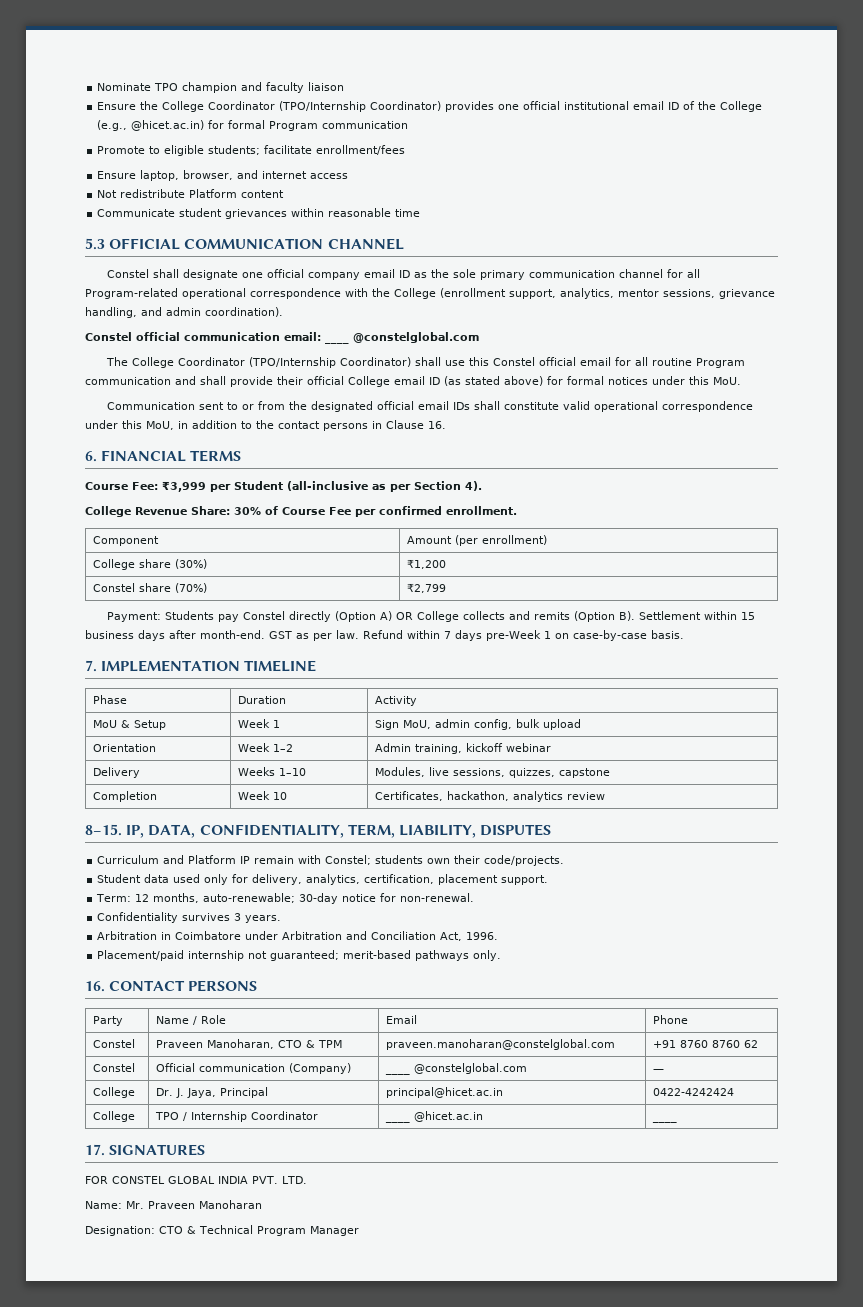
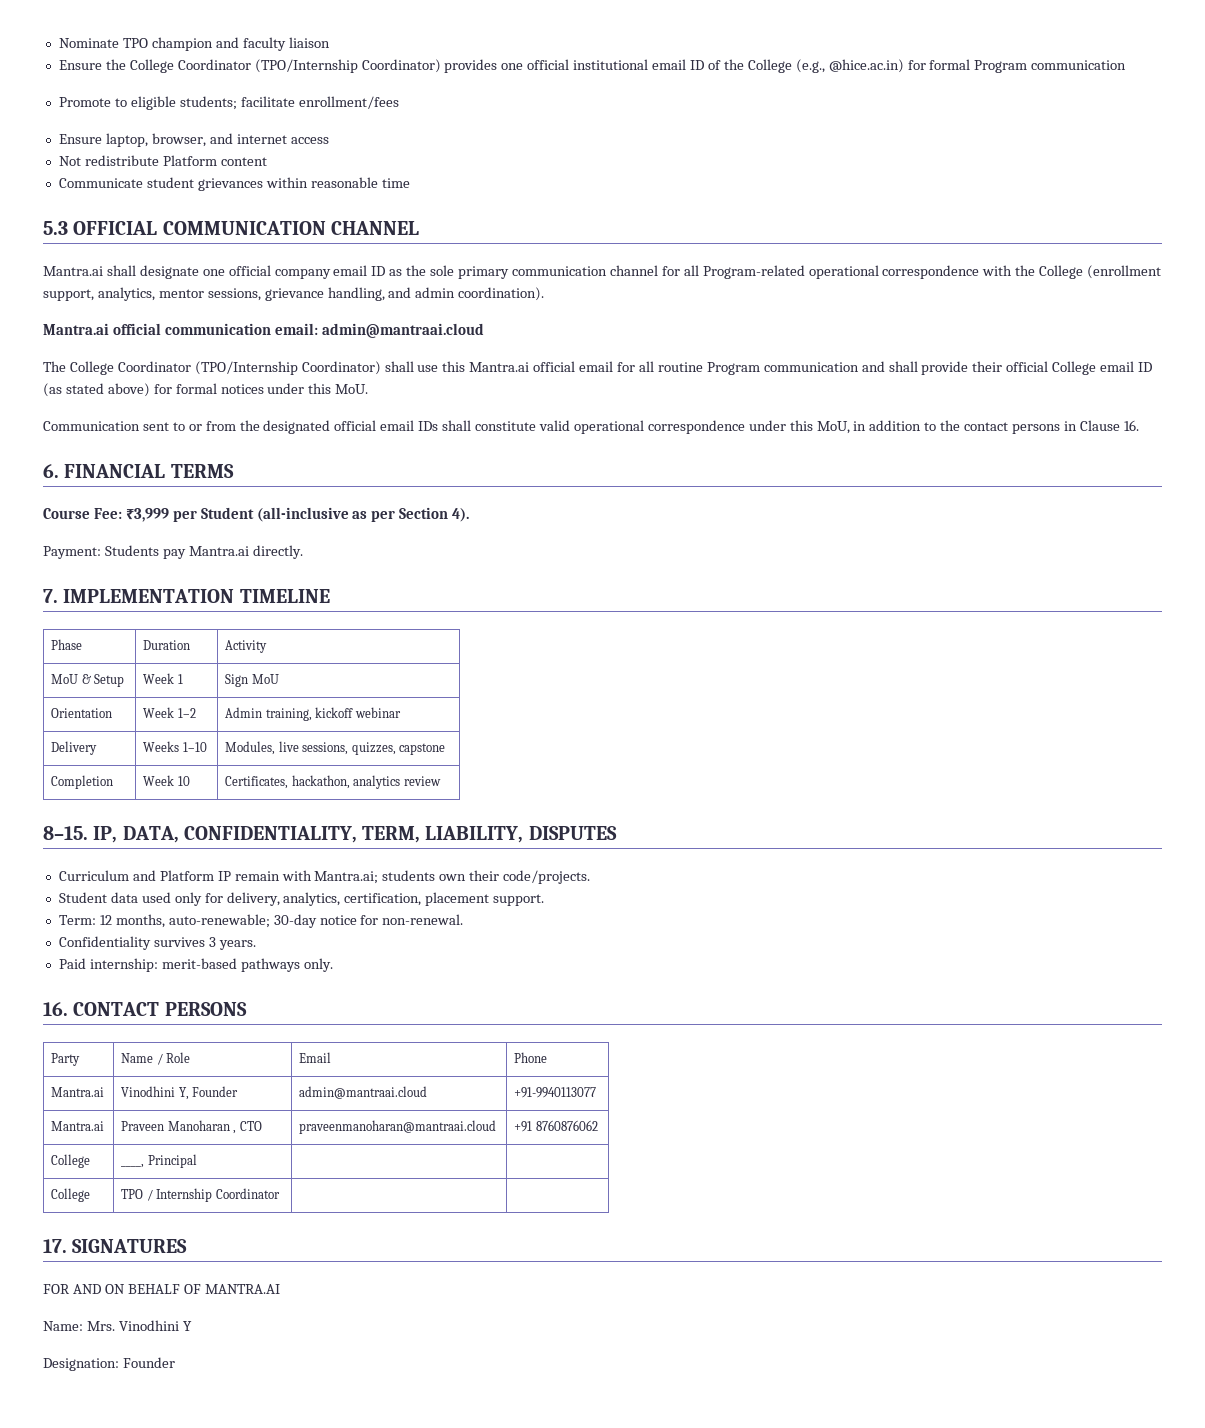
- Ensure the College Coordinator (TPO/Internship Coordinator) provides one official institutional email ID of the College (e.g., @hicet.ac.in) for formal Program communication
+ Ensure the College Coordinator (TPO/Internship Coordinator) provides one official institutional email ID of the College (e.g., @hice.ac.in) for formal Program communication
- Constel shall designate one official company email ID as the sole primary communication channel for all Program-related operational correspondence with the College (enrollment support, analytics, mentor sessions, grievance handling, and admin coordination).
+ Mantra.ai shall designate one official company email ID as the sole primary communication channel for all Program-related operational correspondence with the College (enrollment support, analytics, mentor sessions, grievance handling, and admin coordination).
- Constel official communication email: ____ @constelglobal.com
+ Mantra.ai official communication email: admin@mantraai.cloud
- The College Coordinator (TPO/Internship Coordinator) shall use this Constel official email for all routine Program communication and shall provide their official College email ID (as stated above) for formal notices under this MoU.
+ The College Coordinator (TPO/Internship Coordinator) shall use this Mantra.ai official email for all routine Program communication and shall provide their official College email ID (as stated above) for formal notices under this MoU.
- College Revenue Share: 30% of Course Fee per confirmed enrollment.
- Component | Amount (per enrollment)
- College share (30%) | ₹1,200
- Constel share (70%) | ₹2,799
- Payment: Students pay Constel directly (Option A) OR College collects and remits (Option B). Settlement within 15 business days after month-end. GST as per law. Refund within 7 days pre-Week 1 on case-by-case basis.
+ Payment: Students pay Mantra.ai directly.
- MoU & Setup | Week 1 | Sign MoU, admin config, bulk upload
+ MoU & Setup | Week 1 | Sign MoU
- Curriculum and Platform IP remain with Constel; students own their code/projects.
+ Curriculum and Platform IP remain with Mantra.ai; students own their code/projects.
- Arbitration in Coimbatore under Arbitration and Conciliation Act, 1996.
- Placement/paid internship not guaranteed; merit-based pathways only.
+ Paid internship: merit-based pathways only.
- Constel | Praveen Manoharan, CTO & TPM | praveen.manoharan@constelglobal.com | +91 8760 8760 62
- Constel | Official communication (Company) | ____ @constelglobal.com | —
- College | Dr. J. Jaya, Principal | principal@hicet.ac.in | 0422-4242424
+ Mantra.ai | Vinodhini Y, Founder | admin@mantraai.cloud | +91-9940113077
+ Mantra.ai | Praveen Manoharan , CTO | praveenmanoharan@mantraai.cloud | +91 8760876062
+ College | ____, Principal | |
- College | TPO / Internship Coordinator | ____ @hicet.ac.in | ____
+ College | TPO / Internship Coordinator | |
- FOR CONSTEL GLOBAL INDIA PVT. LTD.
- Name: Mr. Praveen Manoharan
- Designation: CTO & Technical Program Manager
+ FOR AND ON BEHALF OF MANTRA.AI
+ Name: Mrs. Vinodhini Y
+ Designation: Founder

